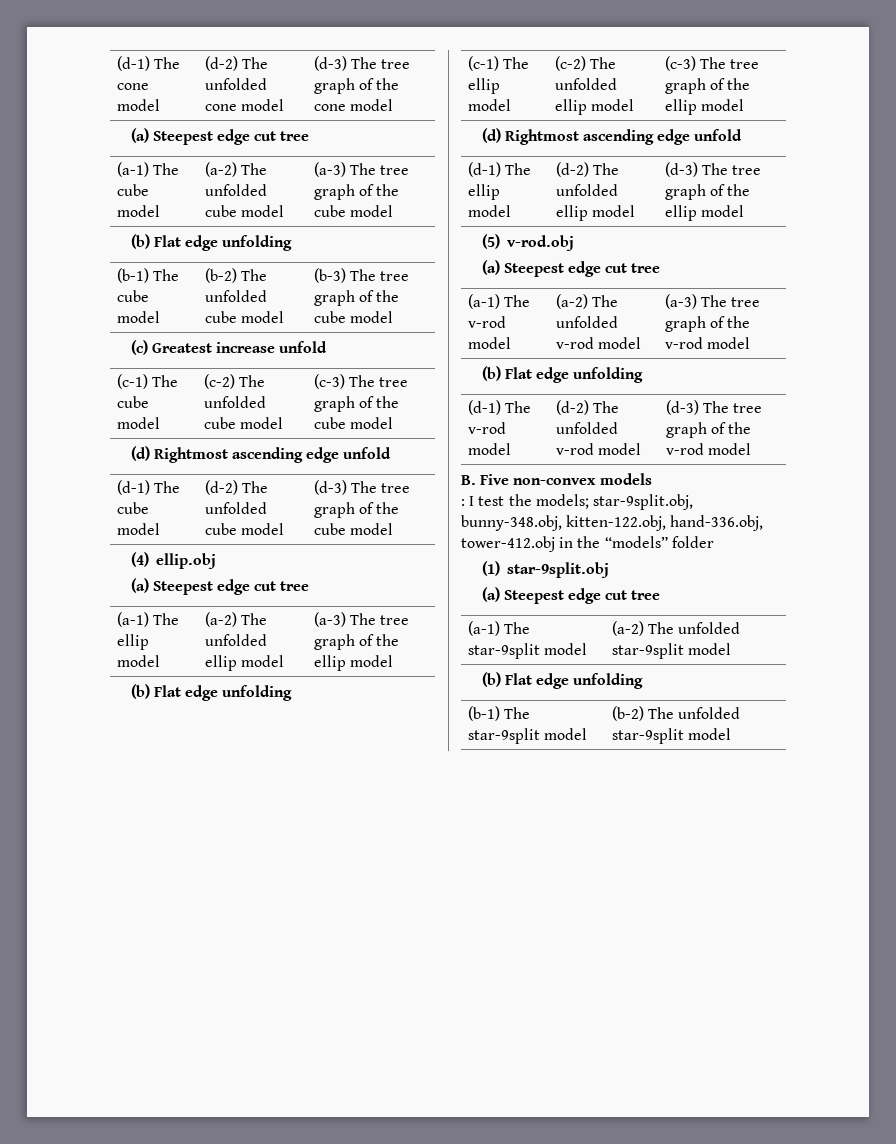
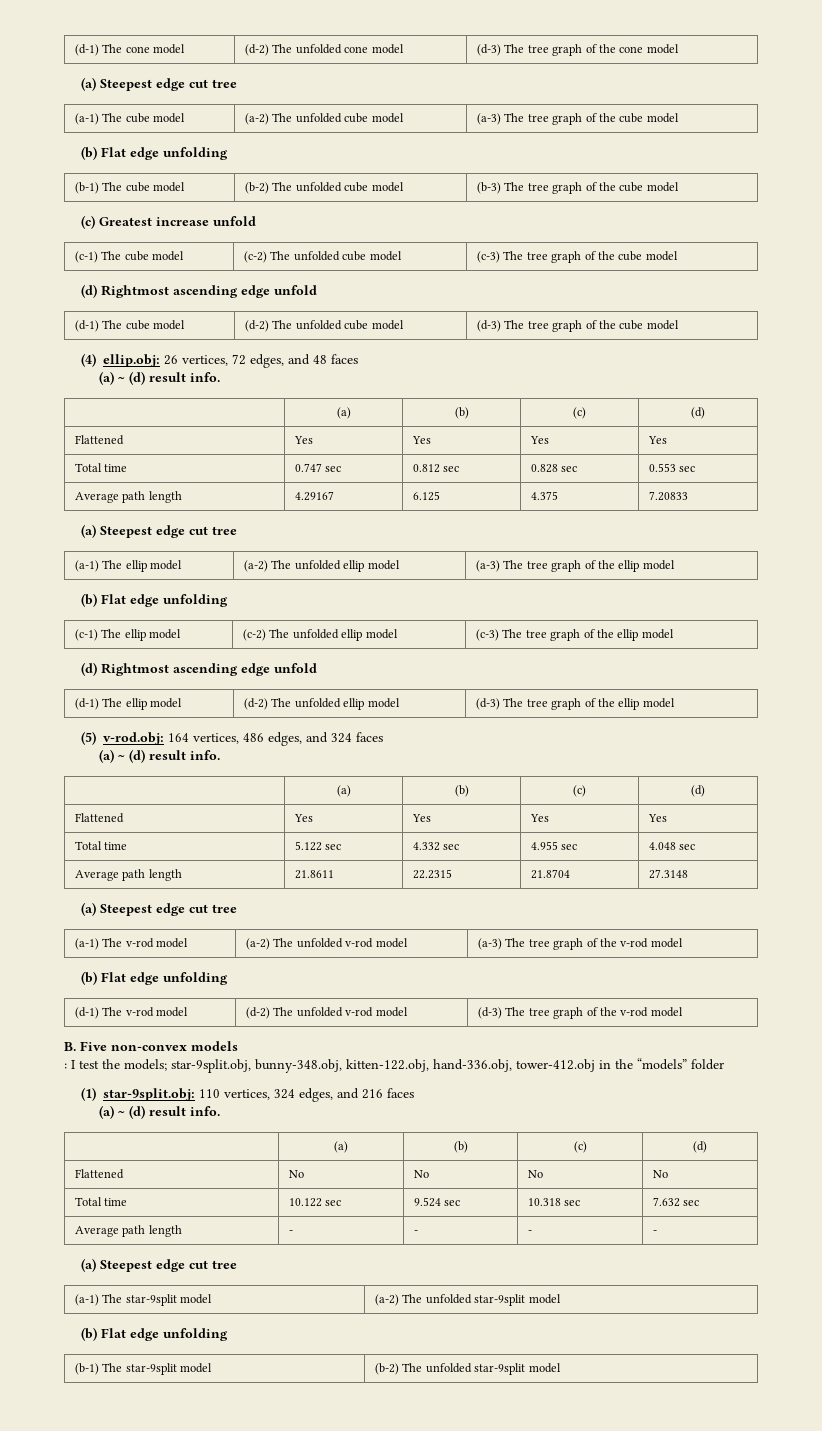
- (4) ellip.obj
+ (4) ellip.obj: 26 vertices, 72 edges, and 48 faces
+ (a) ~ (d) result info.
+ | (a) | (b) | (c) | (d)
+ Flattened | Yes | Yes | Yes | Yes
+ Total time | 0.747 sec | 0.812 sec | 0.828 sec | 0.553 sec
+ Average path length | 4.29167 | 6.125 | 4.375 | 7.20833
- (5) v-rod.obj
+ (5) v-rod.obj: 164 vertices, 486 edges, and 324 faces
+ (a) ~ (d) result info.
+ | (a) | (b) | (c) | (d)
+ Flattened | Yes | Yes | Yes | Yes
+ Total time | 5.122 sec | 4.332 sec | 4.955 sec | 4.048 sec
+ Average path length | 21.8611 | 22.2315 | 21.8704 | 27.3148
- (1) star-9split.obj
+ (1) star-9split.obj: 110 vertices, 324 edges, and 216 faces
+ (a) ~ (d) result info.
+ | (a) | (b) | (c) | (d)
+ Flattened | No | No | No | No
+ Total time | 10.122 sec | 9.524 sec | 10.318 sec | 7.632 sec
+ Average path length | - | - | - | -

